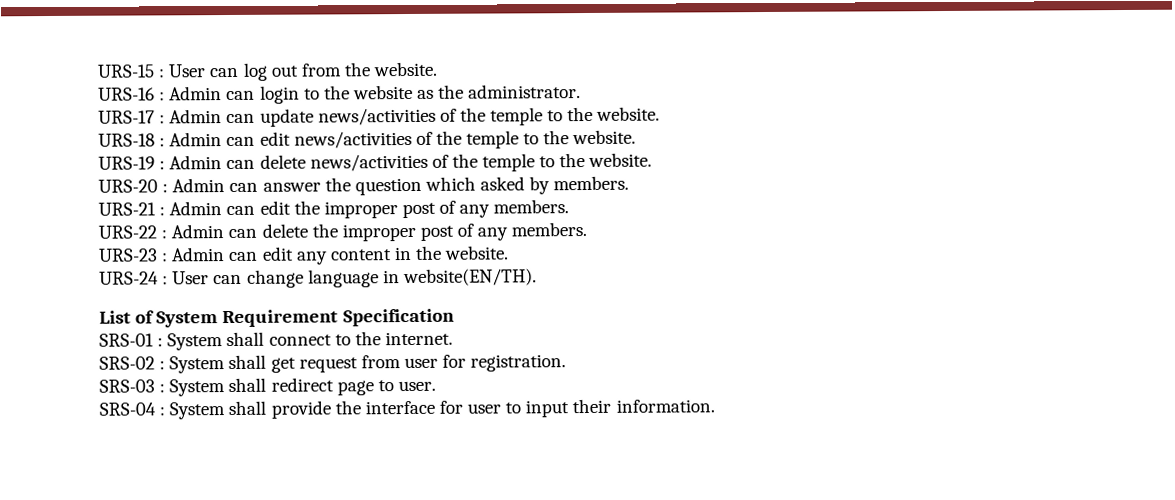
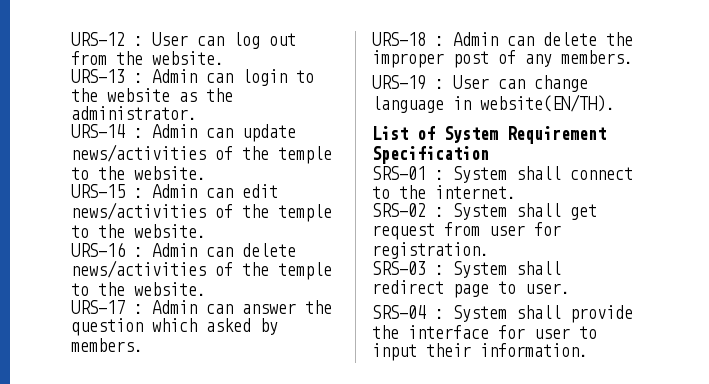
- URS-15 : User can log out from the website.
+ URS-12 : User can log out from the website.
- URS-16 : Admin can login to the website as the administrator.
+ URS-13 : Admin can login to the website as the administrator.
- URS-17 : Admin can update news/activities of the temple to the website.
+ URS-14 : Admin can update news/activities of the temple to the website.
- URS-18 : Admin can edit news/activities of the temple to the website.
+ URS-15 : Admin can edit news/activities of the temple to the website.
- URS-19 : Admin can delete news/activities of the temple to the website.
+ URS-16 : Admin can delete news/activities of the temple to the website.
- URS-20 : Admin can answer the question which asked by members.
+ URS-17 : Admin can answer the question which asked by members.
- URS-21 : Admin can edit the improper post of any members.
- URS-22 : Admin can delete the improper post of any members.
+ URS-18 : Admin can delete the improper post of any members.
- URS-23 : Admin can edit any content in the website.
- URS-24 : User can change language in website(EN/TH).
+ URS-19 : User can change language in website(EN/TH).

